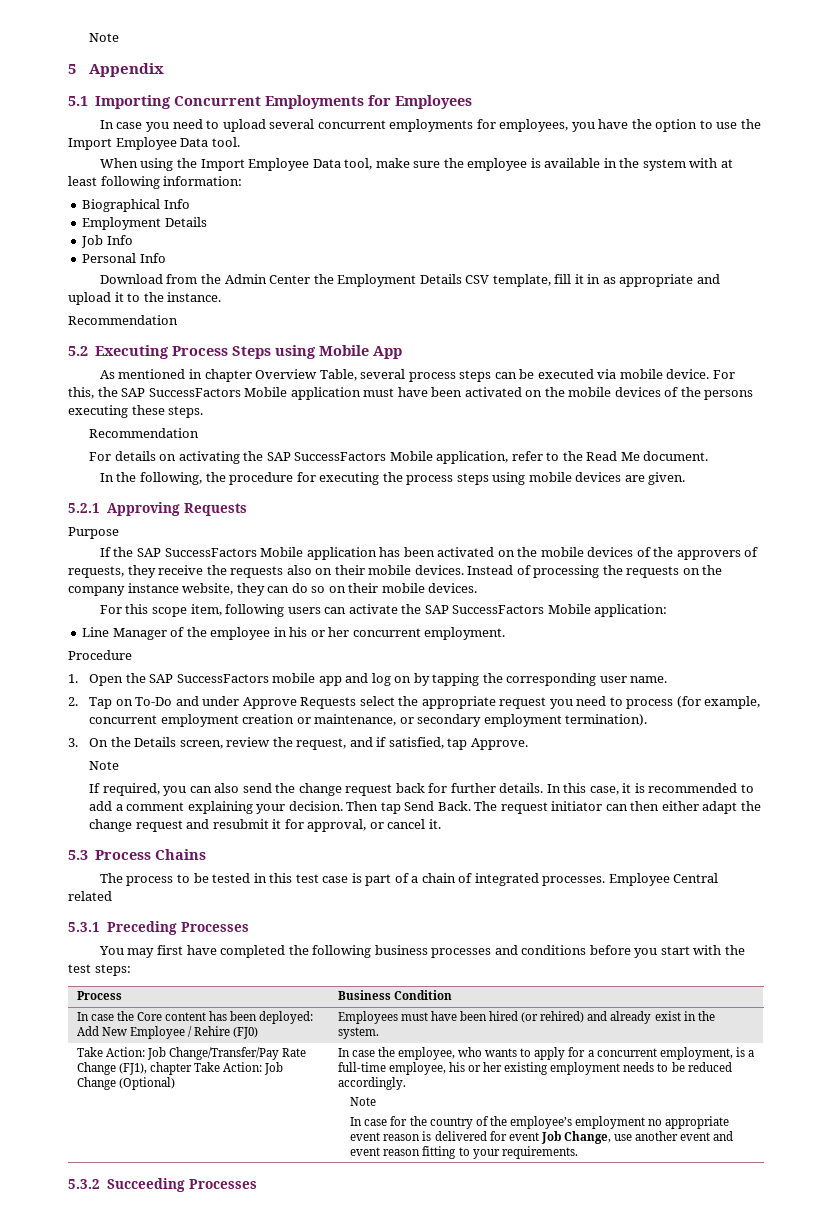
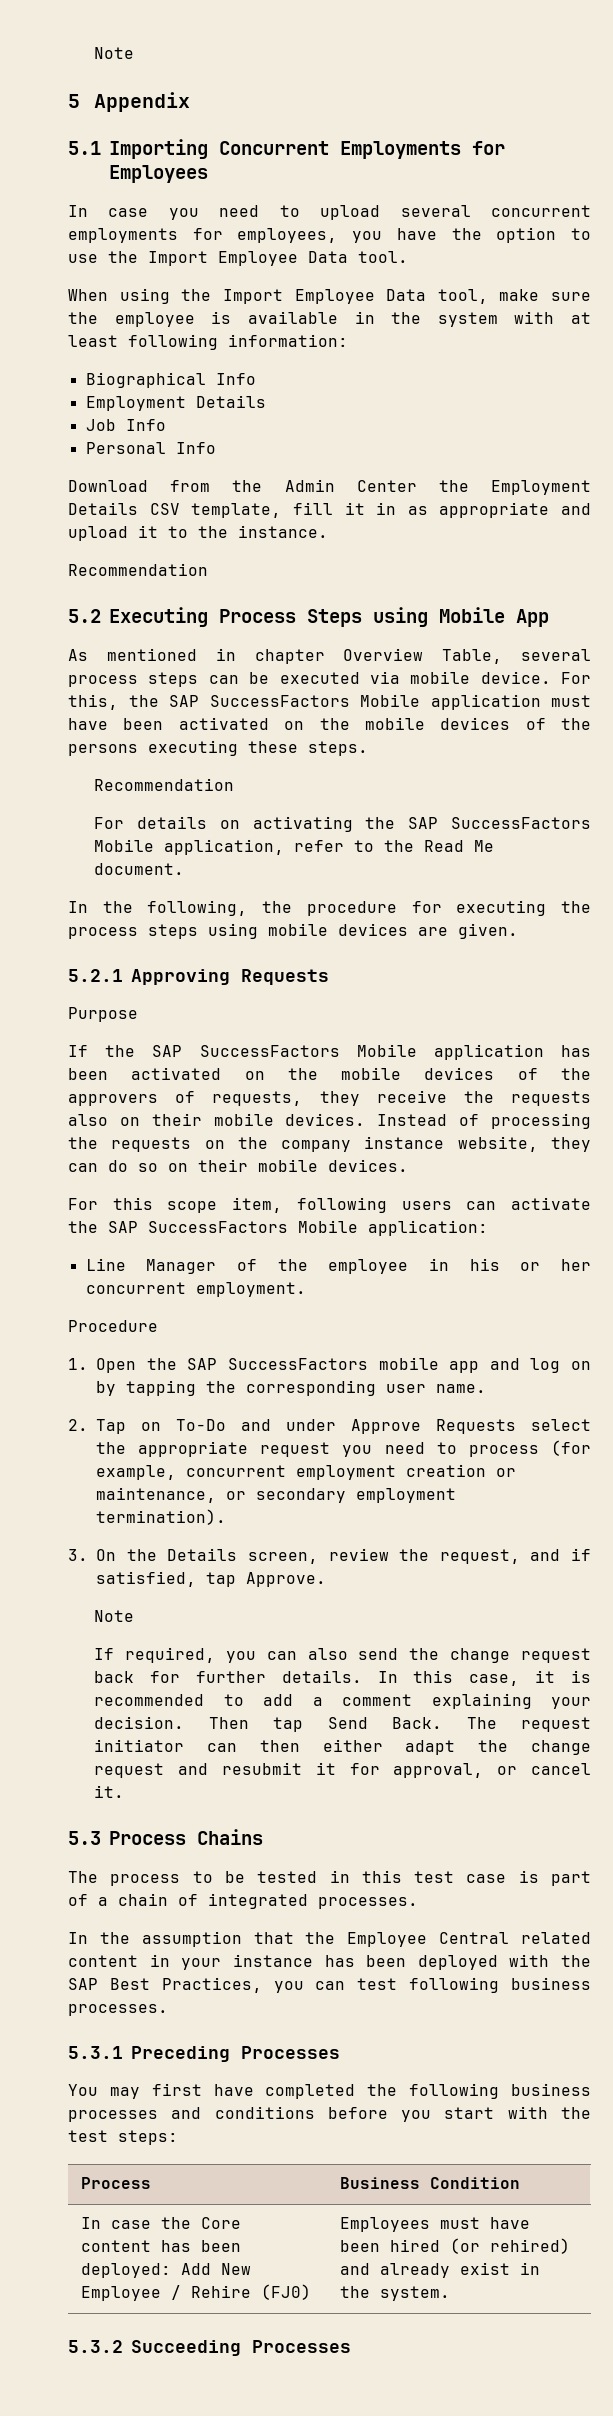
- The process to be tested in this test case is part of a chain of integrated processes. Employee Central related
+ The process to be tested in this test case is part of a chain of integrated processes.
+ In the assumption that the Employee Central related content in your instance has been deployed with the SAP Best Practices, you can test following business processes.
- Take Action: Job Change/Transfer/Pay Rate Change (FJ1), chapter Take Action: Job Change (Optional) | In case the employee, who wants to apply for a concurrent employment, is a full-time employee, his or her existing employment needs to be reduced accordingly.
- Note
- In case for the country of the employee’s employment no appropriate event reason is delivered for event Job Change, use another event and event reason fitting to your requirements.

